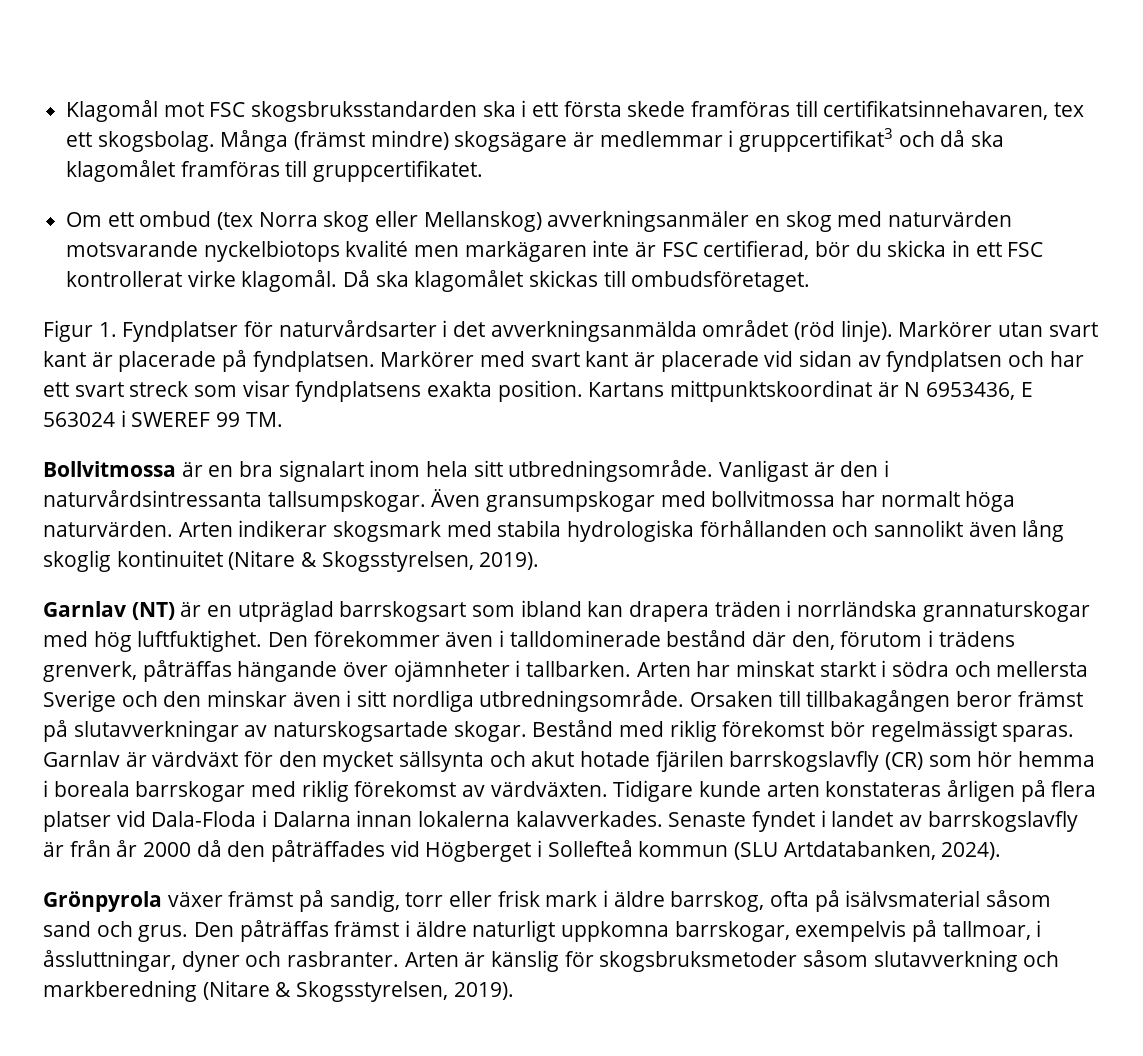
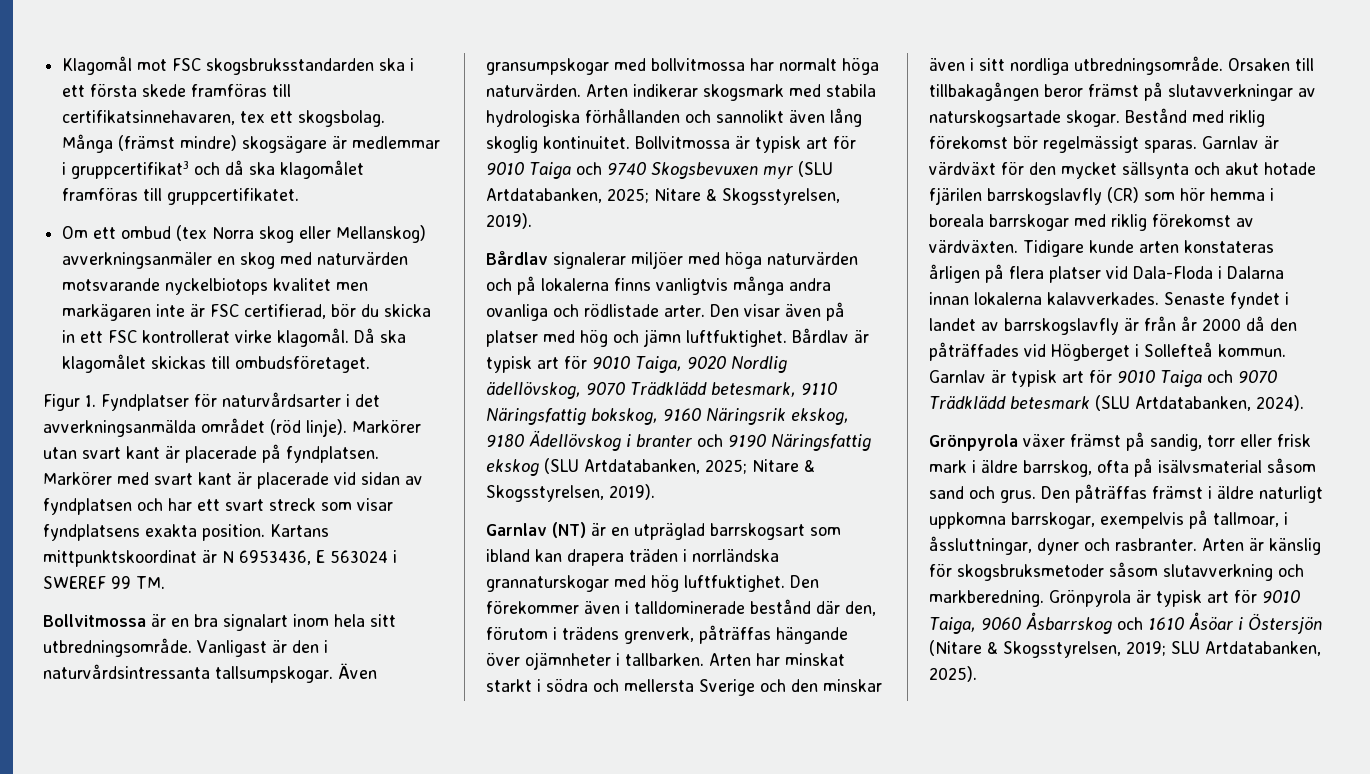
- Om ett ombud (tex Norra skog eller Mellanskog) avverkningsanmäler en skog med naturvärden motsvarande nyckelbiotops kvalité men markägaren inte är FSC certifierad, bör du skicka in ett FSC kontrollerat virke klagomål.
+ Om ett ombud (tex Norra skog eller Mellanskog) avverkningsanmäler en skog med naturvärden motsvarande nyckelbiotops kvalitet men markägaren inte är FSC certifierad, bör du skicka in ett FSC kontrollerat virke klagomål.
- Arten indikerar skogsmark med stabila hydrologiska förhållanden och sannolikt även lång skoglig kontinuitet (Nitare & Skogsstyrelsen, 2019).
+ Arten indikerar skogsmark med stabila hydrologiska förhållanden och sannolikt även lång skoglig kontinuitet. Bollvitmossa är typisk art för 9010 Taiga och 9740 Skogsbevuxen myr (SLU Artdatabanken, 2025; Nitare & Skogsstyrelsen, 2019).
+ Bårdlav signalerar miljöer med höga naturvärden och på lokalerna finns vanligtvis många andra ovanliga och rödlistade arter. Den visar även på platser med hög och jämn luftfuktighet. Bårdlav är typisk art för 9010 Taiga, 9020 Nordlig ädellövskog, 9070 Trädklädd betesmark, 9110 Näringsfattig bokskog, 9160 Näringsrik ekskog, 9180 Ädellövskog i branter och 9190 Näringsfattig ekskog (SLU Artdatabanken, 2025; Nitare & Skogsstyrelsen, 2019).
- Senaste fyndet i landet av barrskogslavfly är från år 2000 då den påträffades vid Högberget i Sollefteå kommun (SLU Artdatabanken, 2024).
+ Senaste fyndet i landet av barrskogslavfly är från år 2000 då den påträffades vid Högberget i Sollefteå kommun. Garnlav är typisk art för 9010 Taiga och 9070 Trädklädd betesmark (SLU Artdatabanken, 2024).
- Arten är känslig för skogsbruksmetoder såsom slutavverkning och markberedning (Nitare & Skogsstyrelsen, 2019).
+ Arten är känslig för skogsbruksmetoder såsom slutavverkning och markberedning. Grönpyrola är typisk art för 9010 Taiga, 9060 Åsbarrskog och 1610 Åsöar i Östersjön (Nitare & Skogsstyrelsen, 2019; SLU Artdatabanken, 2025).

